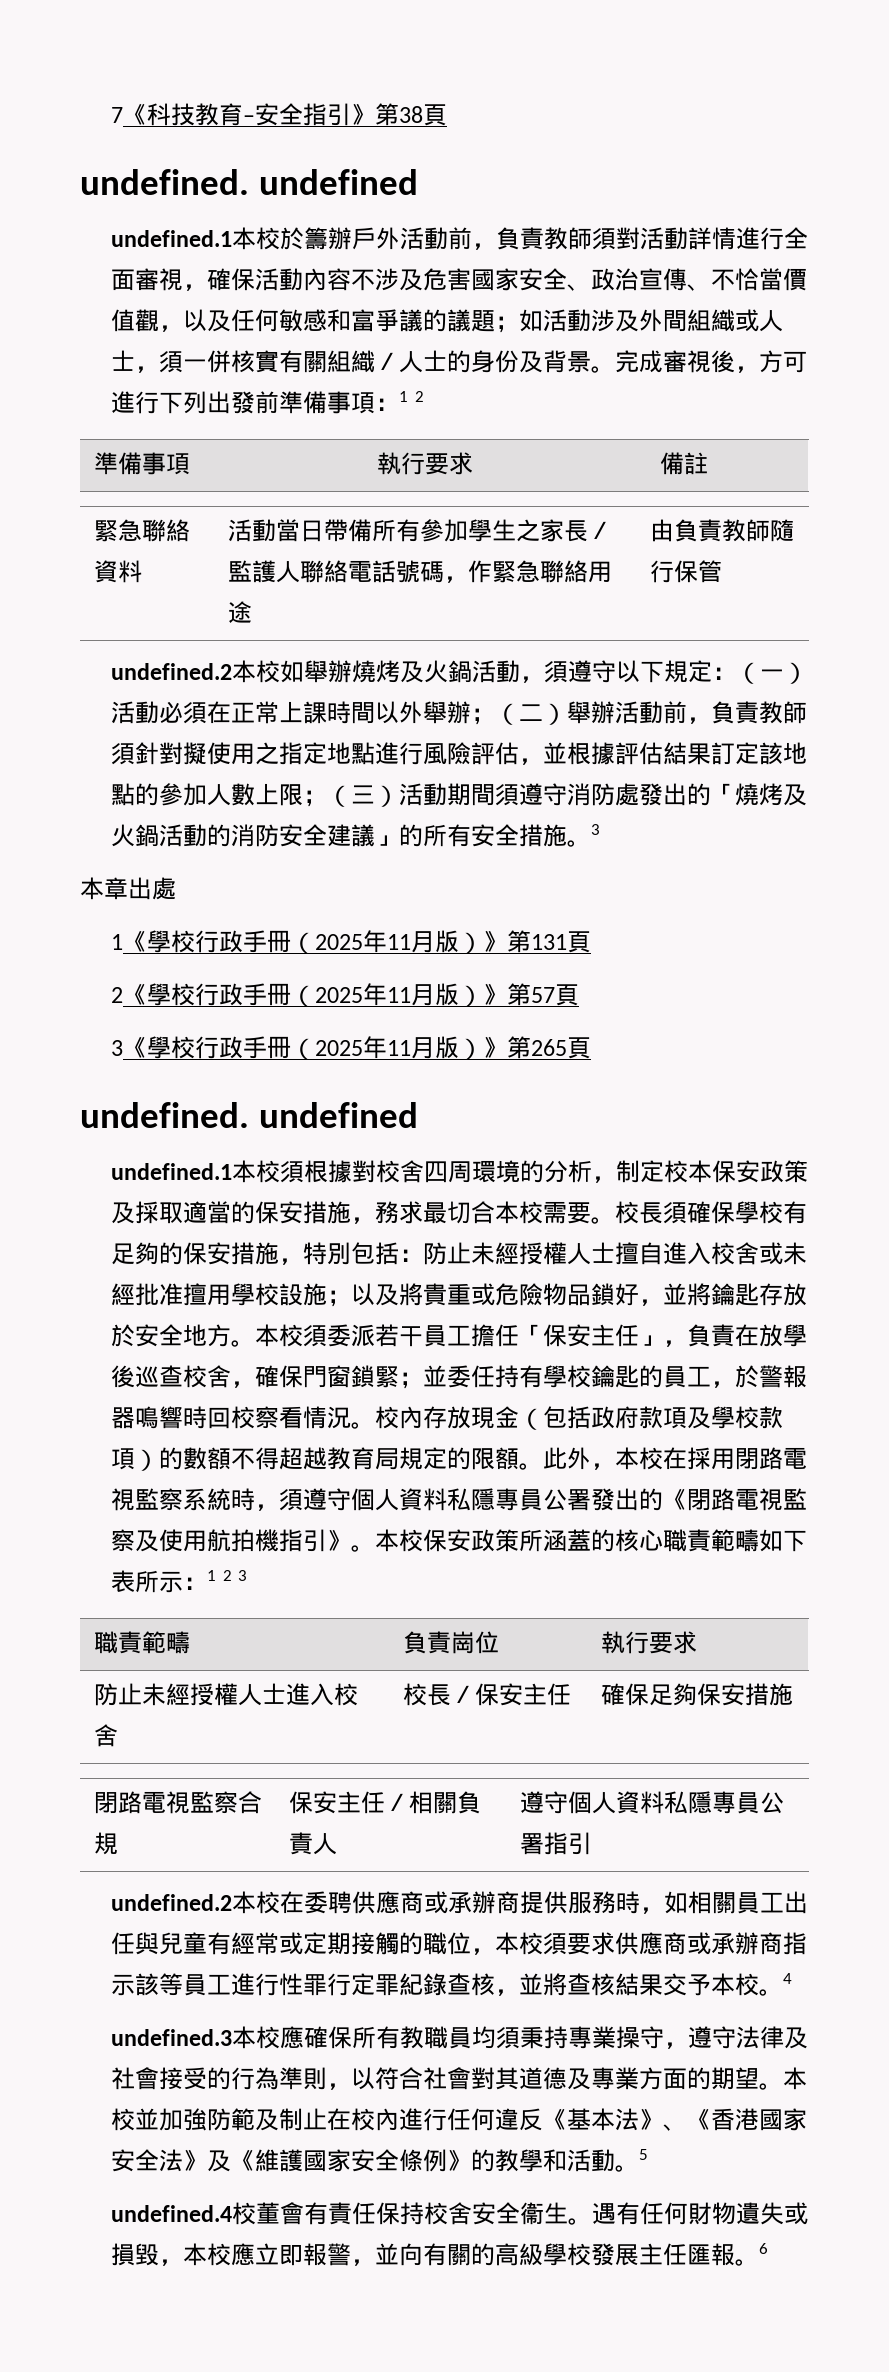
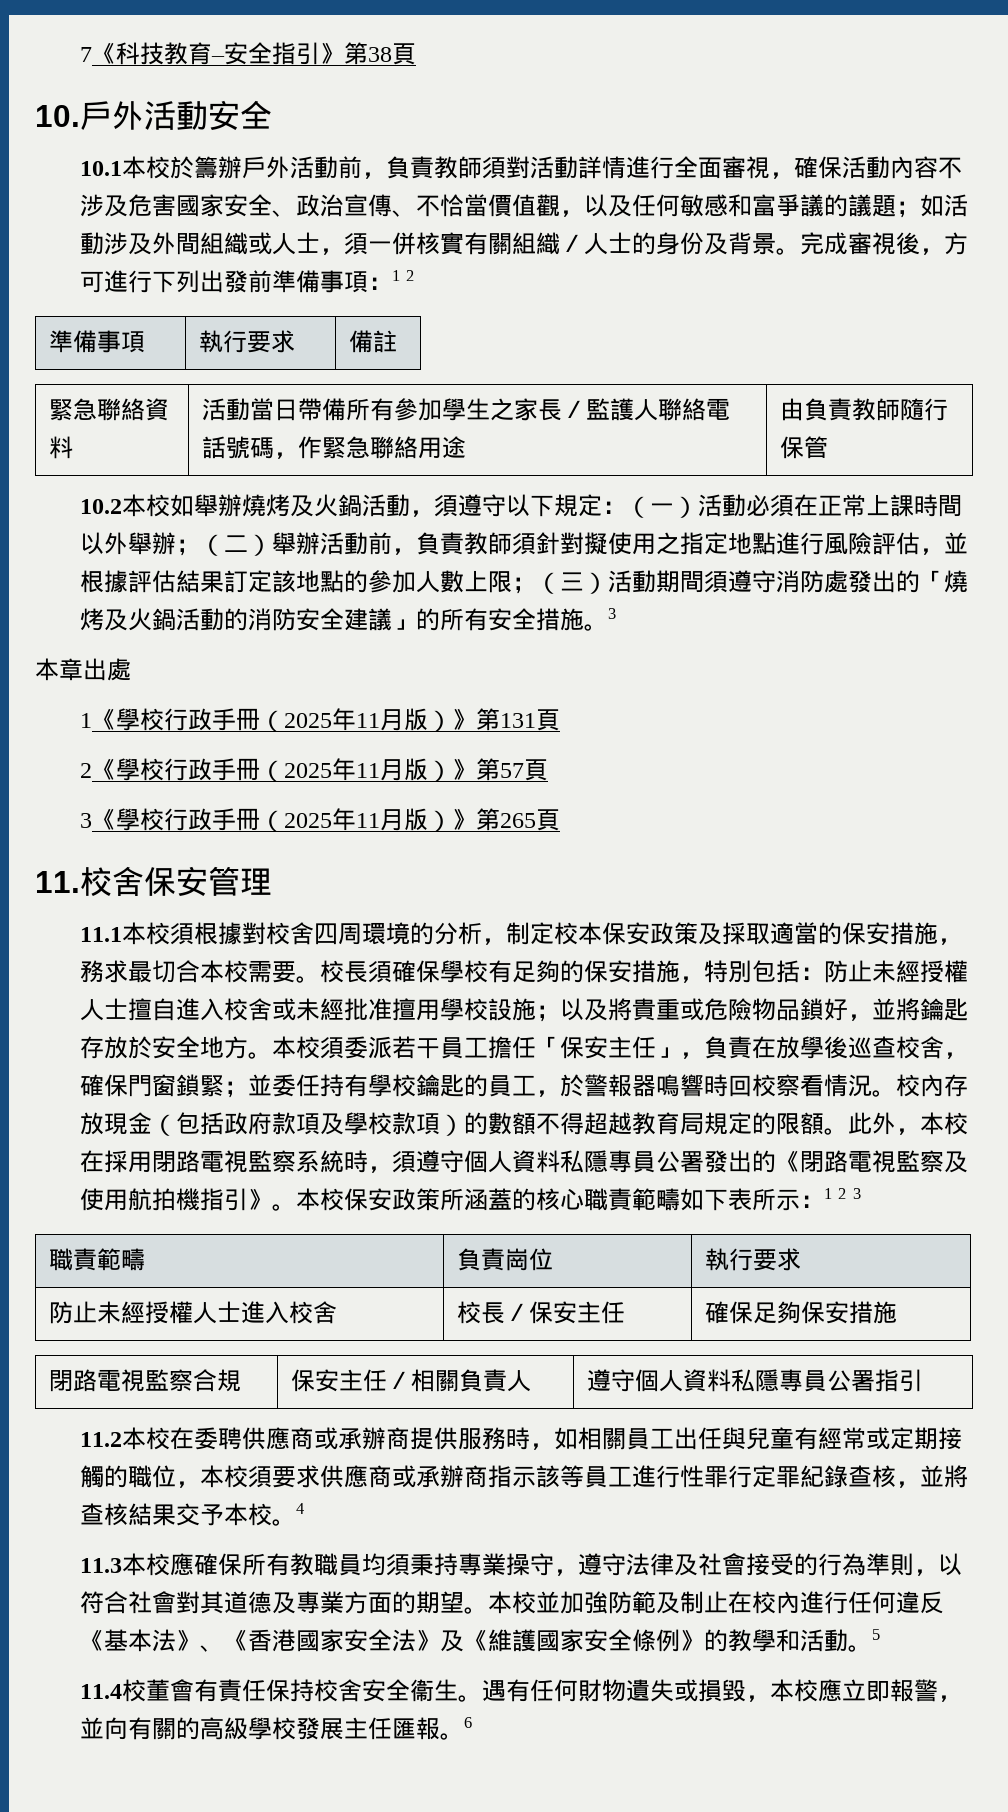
  7《科技教育–安全指引》第38頁
- undefined. undefined
- undefined.1本校於籌辦戶外活動前，負責教師須對活動詳情進行全面審視，確保活動內容不涉及危害國家安全、政治宣傳、不恰當價值觀，以及任何敏感和富爭議的議題；如活動涉及外間組織或人士，須一併核實有關組織／人士的身份及背景。
+ 10.戶外活動安全
+ 10.1本校於籌辦戶外活動前，負責教師須對活動詳情進行全面審視，確保活動內容不涉及危害國家安全、政治宣傳、不恰當價值觀，以及任何敏感和富爭議的議題；如活動涉及外間組織或人士，須一併核實有關組織／人士的身份及背景。
- undefined.2本校如舉辦燒烤及火鍋活動，須遵守以下規定：
+ 10.2本校如舉辦燒烤及火鍋活動，須遵守以下規定：
  3《學校行政手冊（2025年11月版）》第265頁
- undefined. undefined
- undefined.1本校須根據對校舍四周環境的分析，制定校本保安政策及採取適當的保安措施，務求最切合本校需要。
+ 11.校舍保安管理
+ 11.1本校須根據對校舍四周環境的分析，制定校本保安政策及採取適當的保安措施，務求最切合本校需要。
- undefined.2本校在委聘供應商或承辦商提供服務時，如相關員工出任與兒童有經常或定期接觸的職位，本校須要求供應商或承辦商指示該等員工進行性罪行定罪紀錄查核，並將查核結果交予本校。
+ 11.2本校在委聘供應商或承辦商提供服務時，如相關員工出任與兒童有經常或定期接觸的職位，本校須要求供應商或承辦商指示該等員工進行性罪行定罪紀錄查核，並將查核結果交予本校。
- undefined.3本校應確保所有教職員均須秉持專業操守，遵守法律及社會接受的行為準則，以符合社會對其道德及專業方面的期望。
+ 11.3本校應確保所有教職員均須秉持專業操守，遵守法律及社會接受的行為準則，以符合社會對其道德及專業方面的期望。
- undefined.4校董會有責任保持校舍安全衞生。
+ 11.4校董會有責任保持校舍安全衞生。

